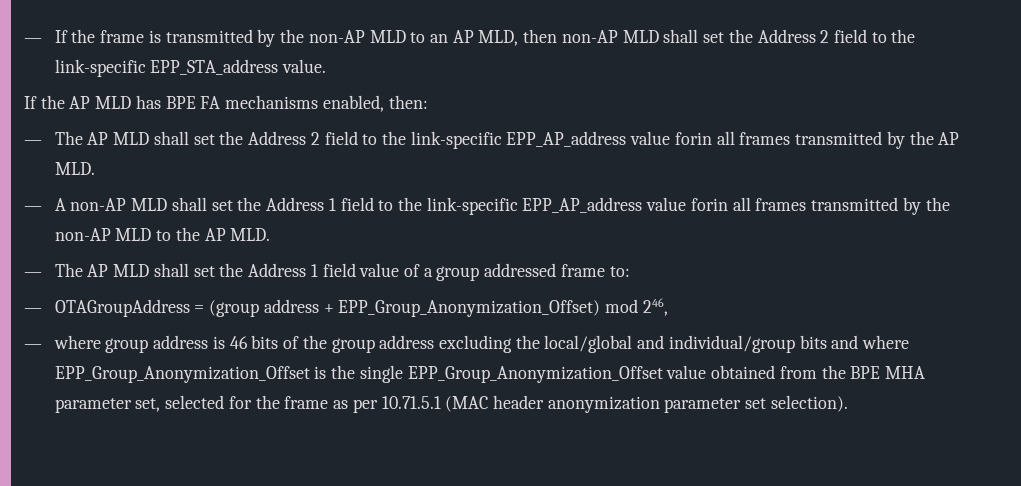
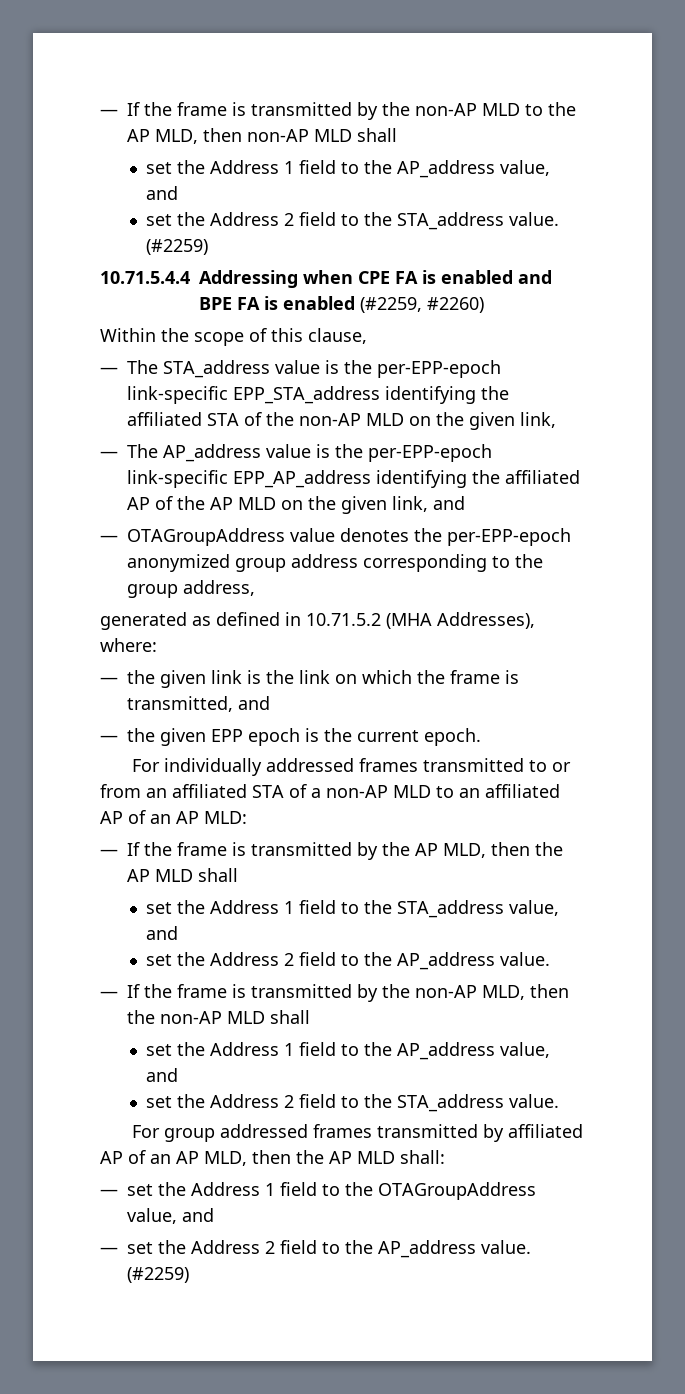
- — If the frame is transmitted by the non-AP MLD to an AP MLD, then non-AP MLD shall set the Address 2 field to the link-specific EPP_STA_address value.
- If the AP MLD has BPE FA mechanisms enabled, then:
- — The AP MLD shall set the Address 2 field to the link-specific EPP_AP_address value forin all frames transmitted by the AP MLD.
- — A non-AP MLD shall set the Address 1 field to the link-specific EPP_AP_address value forin all frames transmitted by the non-AP MLD to the AP MLD.
- — The AP MLD shall set the Address 1 field value of a group addressed frame to:
- — OTAGroupAddress = (group address + EPP_Group_Anonymization_Offset) mod 246,
- — where group address is 46 bits of the group address excluding the local/global and individual/group bits and where EPP_Group_Anonymization_Offset is the single EPP_Group_Anonymization_Offset value obtained from the BPE MHA parameter set, selected for the frame as per 10.71.5.1 (MAC header anonymization parameter set selection).
+ — If the frame is transmitted by the non-AP MLD to the AP MLD, then non-AP MLD shall
+ set the Address 1 field to the AP_address value, and
+ set the Address 2 field to the STA_address value. (#2259)
+ 10.71.5.4.4 Addressing when CPE FA is enabled and BPE FA is enabled (#2259, #2260)
+ Within the scope of this clause,
+ — The STA_address value is the per-EPP-epoch link-specific EPP_STA_address identifying the affiliated STA of the non-AP MLD on the given link,
+ — The AP_address value is the per-EPP-epoch link-specific EPP_AP_address identifying the affiliated AP of the AP MLD on the given link, and
+ — OTAGroupAddress value denotes the per-EPP-epoch anonymized group address corresponding to the group address,
+ generated as defined in 10.71.5.2 (MHA Addresses), where:
+ — the given link is the link on which the frame is transmitted, and
+ — the given EPP epoch is the current epoch.
+ For individually addressed frames transmitted to or from an affiliated STA of a non-AP MLD to an affiliated AP of an AP MLD:
+ — If the frame is transmitted by the AP MLD, then the AP MLD shall
+ set the Address 1 field to the STA_address value, and
+ set the Address 2 field to the AP_address value.
+ — If the frame is transmitted by the non-AP MLD, then the non-AP MLD shall
+ set the Address 1 field to the AP_address value, and
+ set the Address 2 field to the STA_address value.
+ For group addressed frames transmitted by affiliated AP of an AP MLD, then the AP MLD shall:
+ — set the Address 1 field to the OTAGroupAddress value, and
+ — set the Address 2 field to the AP_address value. (#2259)

